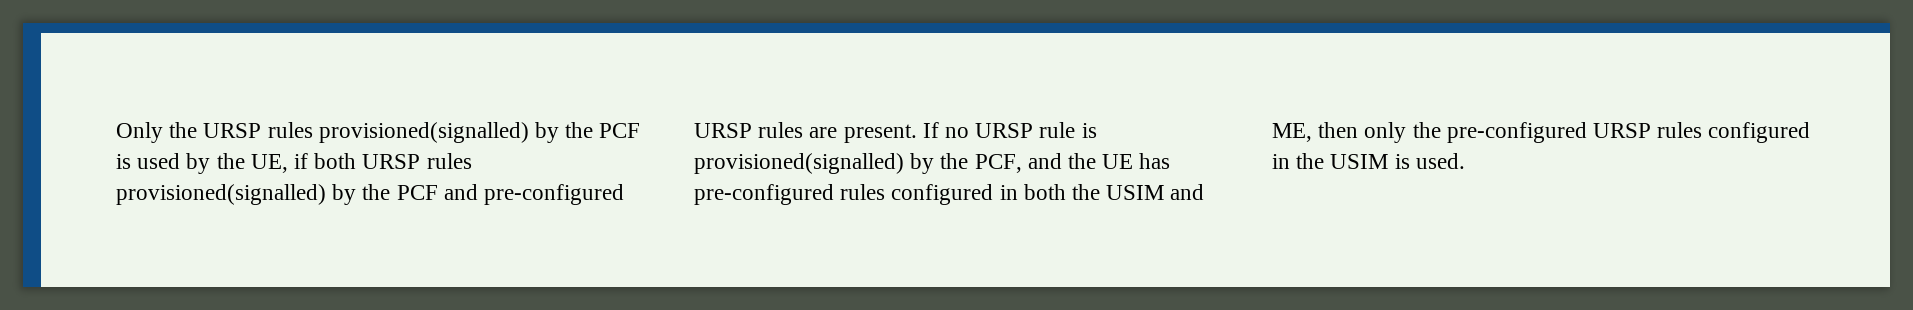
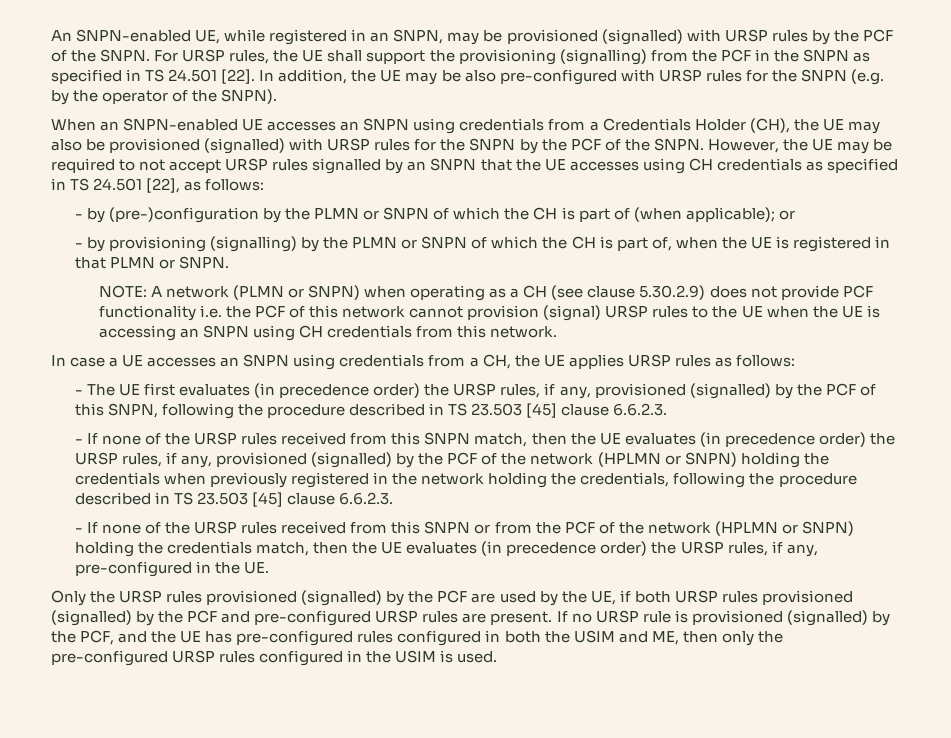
+ An SNPN-enabled UE, while registered in an SNPN, may be provisioned (signalled) with URSP rules by the PCF of the SNPN. For URSP rules, the UE shall support the provisioning (signalling) from the PCF in the SNPN as specified in TS 24.501 [22]. In addition, the UE may be also pre-configured with URSP rules for the SNPN (e.g. by the operator of the SNPN).
+ When an SNPN-enabled UE accesses an SNPN using credentials from a Credentials Holder (CH), the UE may also be provisioned (signalled) with URSP rules for the SNPN by the PCF of the SNPN. However, the UE may be required to not accept URSP rules signalled by an SNPN that the UE accesses using CH credentials as specified in TS 24.501 [22], as follows:
+ - by (pre-)configuration by the PLMN or SNPN of which the CH is part of (when applicable); or
+ - by provisioning (signalling) by the PLMN or SNPN of which the CH is part of, when the UE is registered in that PLMN or SNPN.
+ NOTE: A network (PLMN or SNPN) when operating as a CH (see clause 5.30.2.9) does not provide PCF functionality i.e. the PCF of this network cannot provision (signal) URSP rules to the UE when the UE is accessing an SNPN using CH credentials from this network.
+ In case a UE accesses an SNPN using credentials from a CH, the UE applies URSP rules as follows:
+ - The UE first evaluates (in precedence order) the URSP rules, if any, provisioned (signalled) by the PCF of this SNPN, following the procedure described in TS 23.503 [45] clause 6.6.2.3.
+ - If none of the URSP rules received from this SNPN match, then the UE evaluates (in precedence order) the URSP rules, if any, provisioned (signalled) by the PCF of the network (HPLMN or SNPN) holding the credentials when previously registered in the network holding the credentials, following the procedure described in TS 23.503 [45] clause 6.6.2.3.
+ - If none of the URSP rules received from this SNPN or from the PCF of the network (HPLMN or SNPN) holding the credentials match, then the UE evaluates (in precedence order) the URSP rules, if any, pre-configured in the UE.
- Only the URSP rules provisioned(signalled) by the PCF is used by the UE, if both URSP rules provisioned(signalled) by the PCF and pre-configured URSP rules are present.
+ Only the URSP rules provisioned (signalled) by the PCF are used by the UE, if both URSP rules provisioned (signalled) by the PCF and pre-configured URSP rules are present.
- If no URSP rule is provisioned(signalled) by the PCF, and the UE has pre-configured rules configured in both the USIM and ME, then only the pre-configured URSP rules configured in the USIM is used.
+ If no URSP rule is provisioned (signalled) by the PCF, and the UE has pre-configured rules configured in both the USIM and ME, then only the pre-configured URSP rules configured in the USIM is used.

